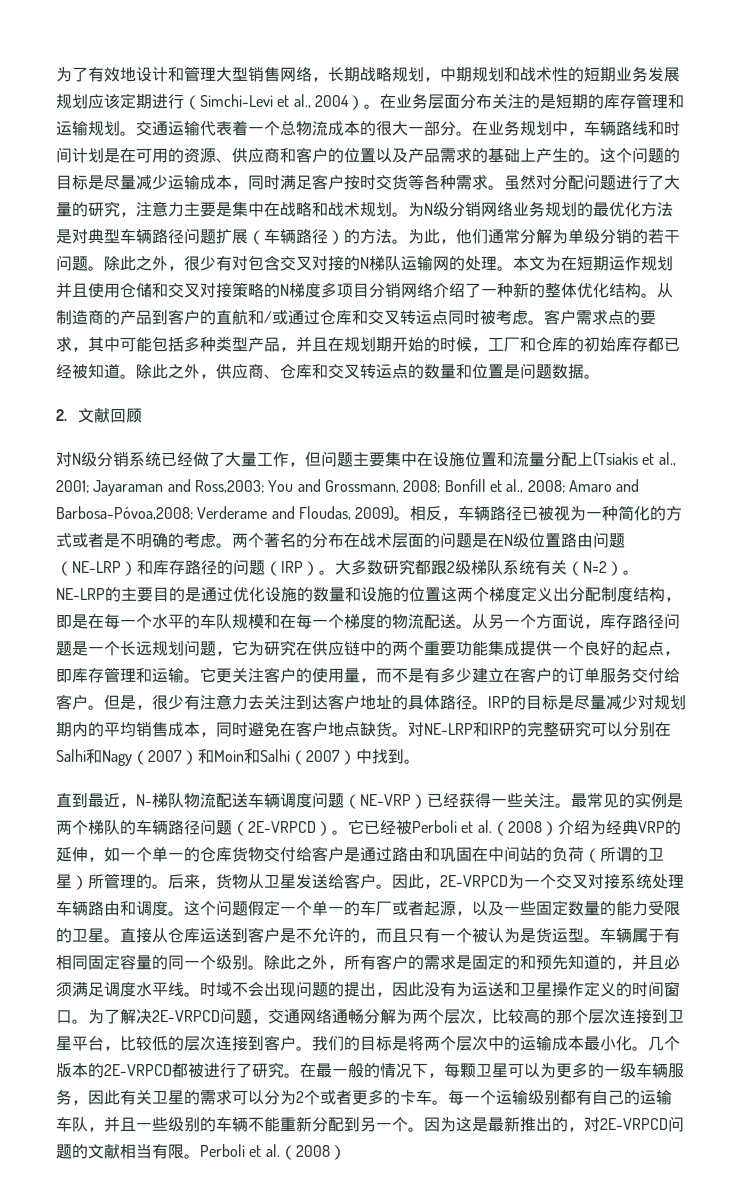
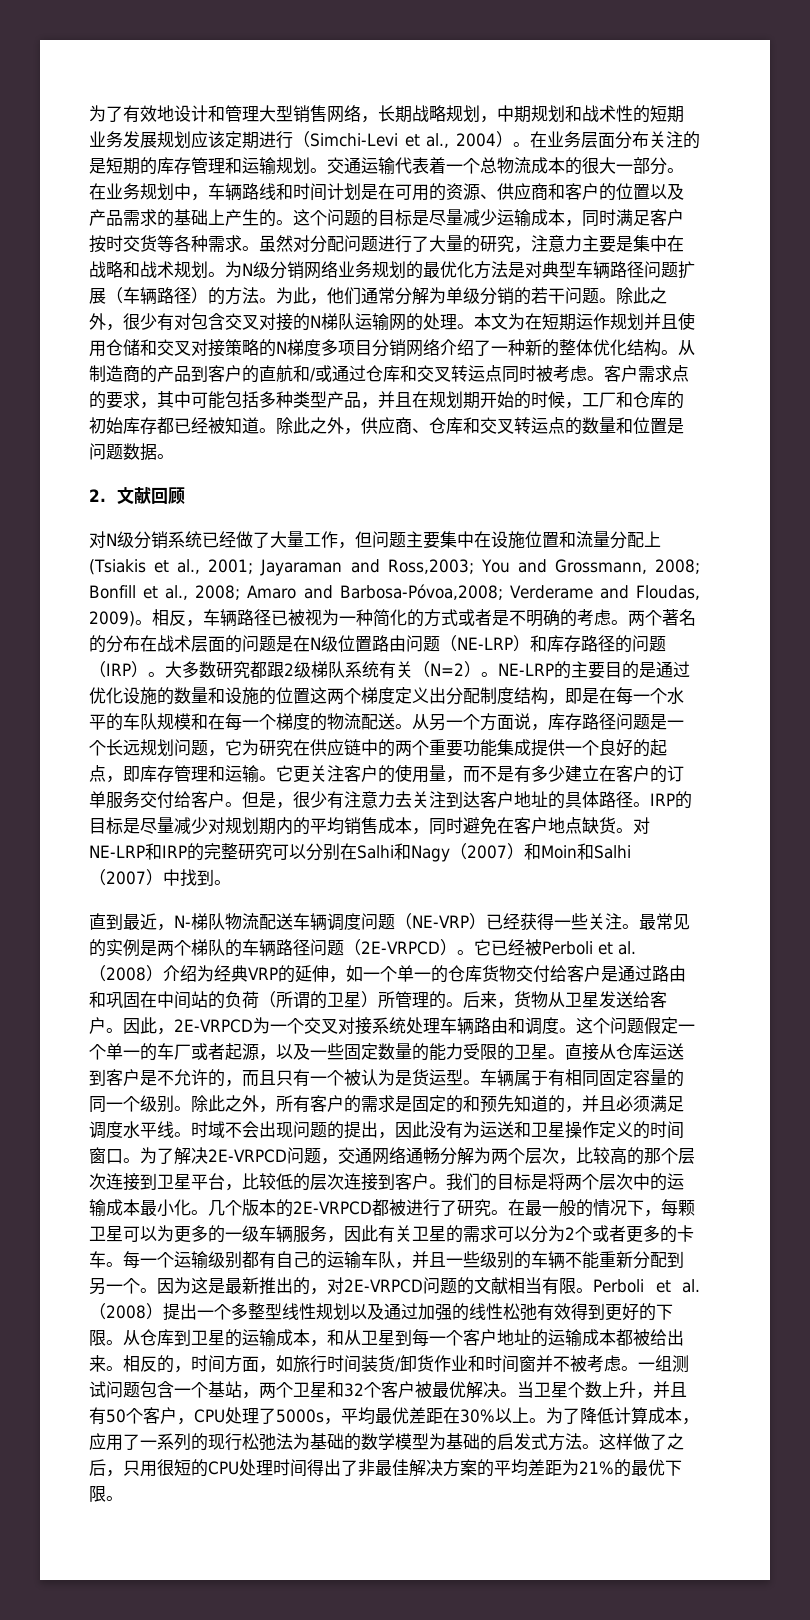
- 因为这是最新推出的，对2E-VRPCD问题的文献相当有限。Perboli et al.（2008）
+ 因为这是最新推出的，对2E-VRPCD问题的文献相当有限。Perboli et al.（2008）提出一个多整型线性规划以及通过加强的线性松弛有效得到更好的下限。从仓库到卫星的运输成本，和从卫星到每一个客户地址的运输成本都被给出来。相反的，时间方面，如旅行时间装货/卸货作业和时间窗并不被考虑。一组测试问题包含一个基站，两个卫星和32个客户被最优解决。当卫星个数上升，并且有50个客户，CPU处理了5000s，平均最优差距在30%以上。为了降低计算成本，应用了一系列的现行松弛法为基础的数学模型为基础的启发式方法。这样做了之后，只用很短的CPU处理时间得出了非最佳解决方案的平均差距为21%的最优下限。

